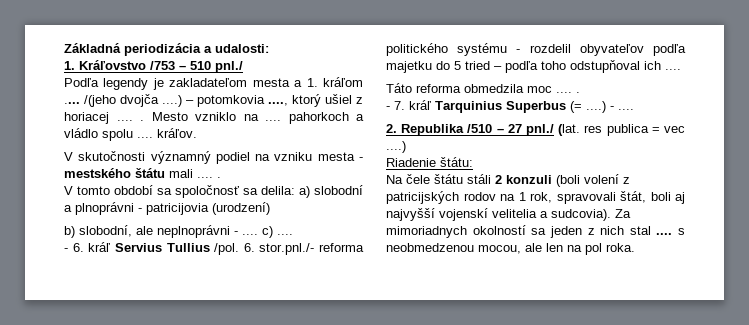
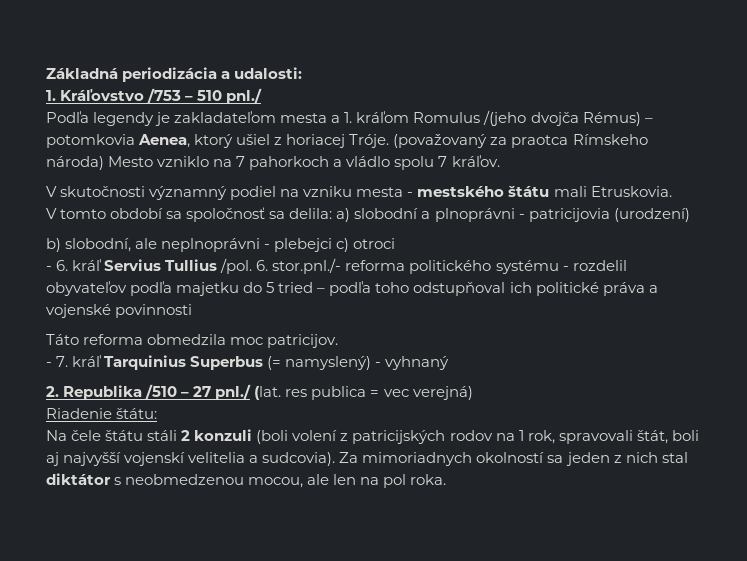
- Podľa legendy je zakladateľom mesta a 1. kráľom .... /(jeho dvojča ....) – potomkovia ...., ktorý ušiel z horiacej .... . Mesto vzniklo na .... pahorkoch a vládlo spolu .... kráľov.
+ Podľa legendy je zakladateľom mesta a 1. kráľom Romulus /(jeho dvojča Rémus) – potomkovia Aenea, ktorý ušiel z horiacej Tróje. (považovaný za praotca Rímskeho národa) Mesto vzniklo na 7 pahorkoch a vládlo spolu 7 kráľov.
- V skutočnosti významný podiel na vzniku mesta - mestského štátu mali .... .
+ V skutočnosti významný podiel na vzniku mesta - mestského štátu mali Etruskovia.
- b) slobodní, ale neplnoprávni - .... c) ....
+ b) slobodní, ale neplnoprávni - plebejci c) otroci
- 6. stor.pnl./- reforma politického systému - rozdelil obyvateľov podľa majetku do 5 tried – podľa toho odstupňoval ich ....
+ 6. stor.pnl./- reforma politického systému - rozdelil obyvateľov podľa majetku do 5 tried – podľa toho odstupňoval ich politické práva a vojenské povinnosti
- Táto reforma obmedzila moc .... .
+ Táto reforma obmedzila moc patricijov.
- - 7. kráľ Tarquinius Superbus (= ....) - ....
+ - 7. kráľ Tarquinius Superbus (= namyslený) - vyhnaný
- 2. Republika /510 – 27 pnl./ (lat. res publica = vec ....)
+ 2. Republika /510 – 27 pnl./ (lat. res publica = vec verejná)
- Za mimoriadnych okolností sa jeden z nich stal .... s neobmedzenou mocou, ale len na pol roka.
+ Za mimoriadnych okolností sa jeden z nich stal diktátor s neobmedzenou mocou, ale len na pol roka.

